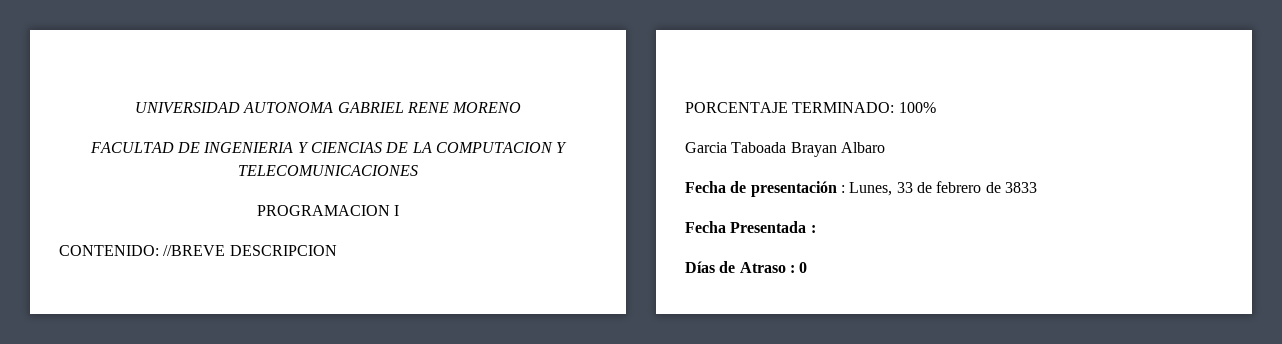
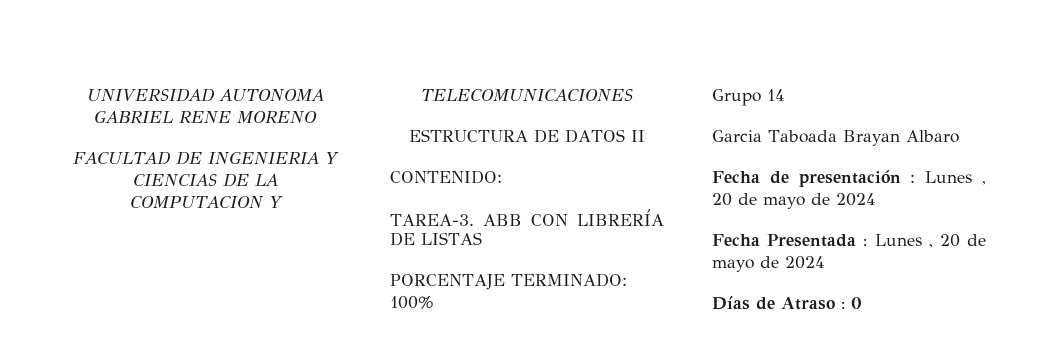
- PROGRAMACION I
- CONTENIDO: //BREVE DESCRIPCION
+ ESTRUCTURA DE DATOS II
+ CONTENIDO:
+ TAREA-3. ABB CON LIBRERÍA DE LISTAS
+ Grupo 14
- Fecha de presentación : Lunes, 33 de febrero de 3833
- Fecha Presentada :
+ Fecha de presentación : Lunes , 20 de mayo de 2024
+ Fecha Presentada : Lunes , 20 de mayo de 2024

